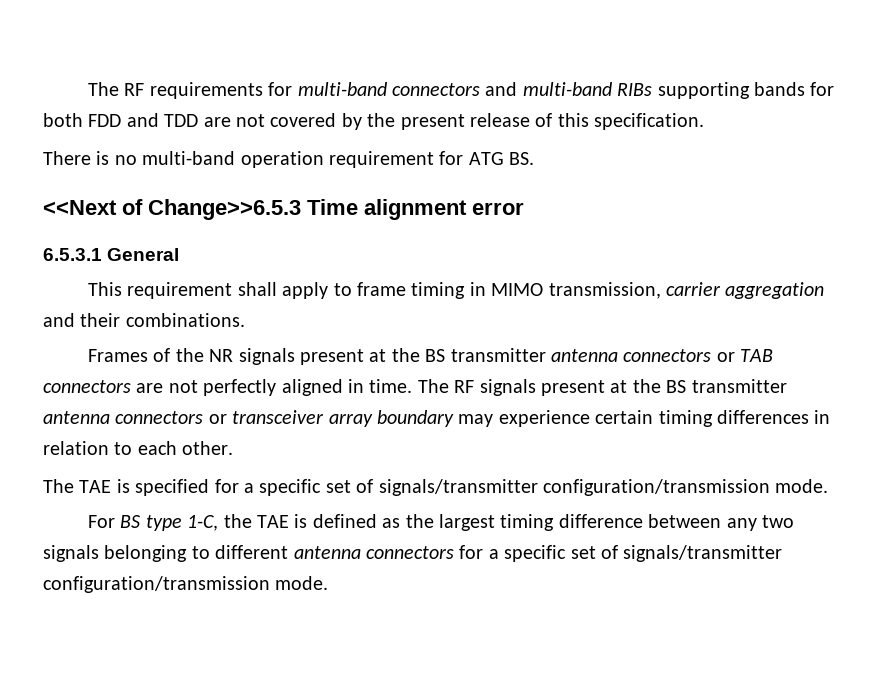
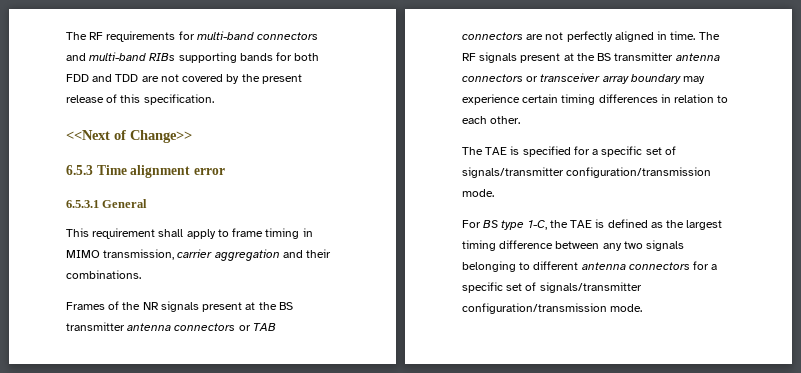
- There is no multi-band operation requirement for ATG BS.
- <<Next of Change>>6.5.3 Time alignment error
+ <<Next of Change>>
+ 6.5.3 Time alignment error

